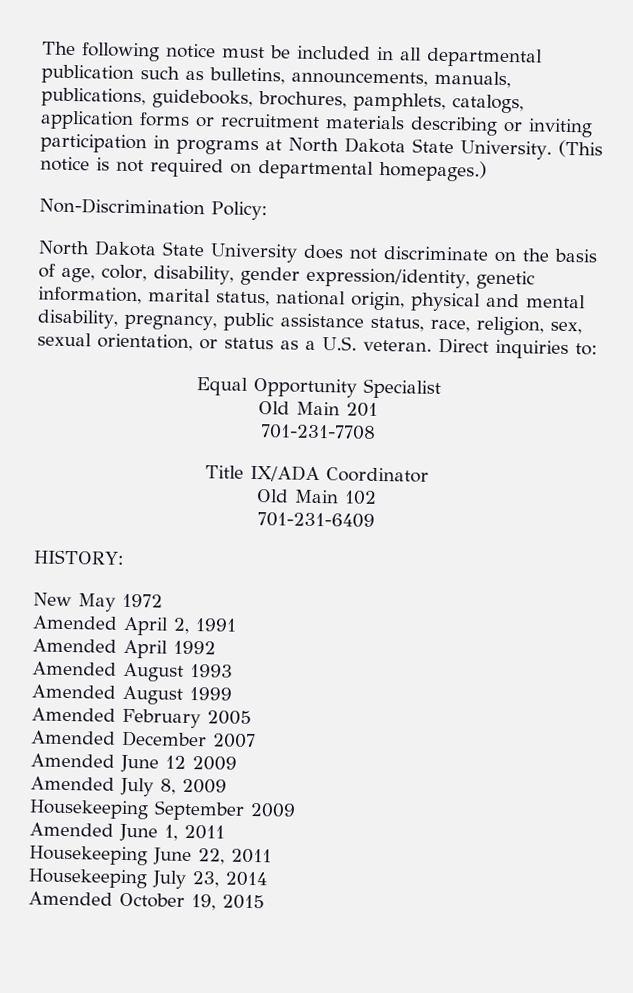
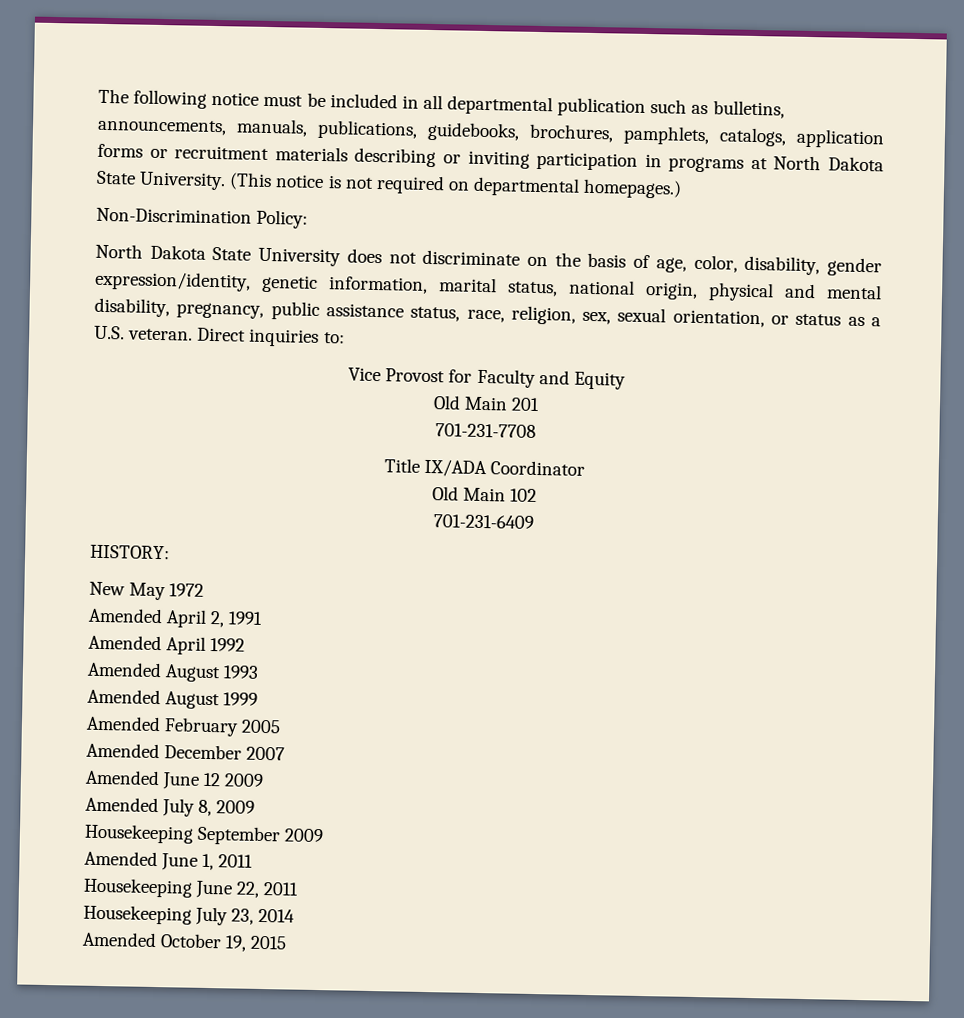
- Equal Opportunity Specialist
+ Vice Provost for Faculty and Equity

